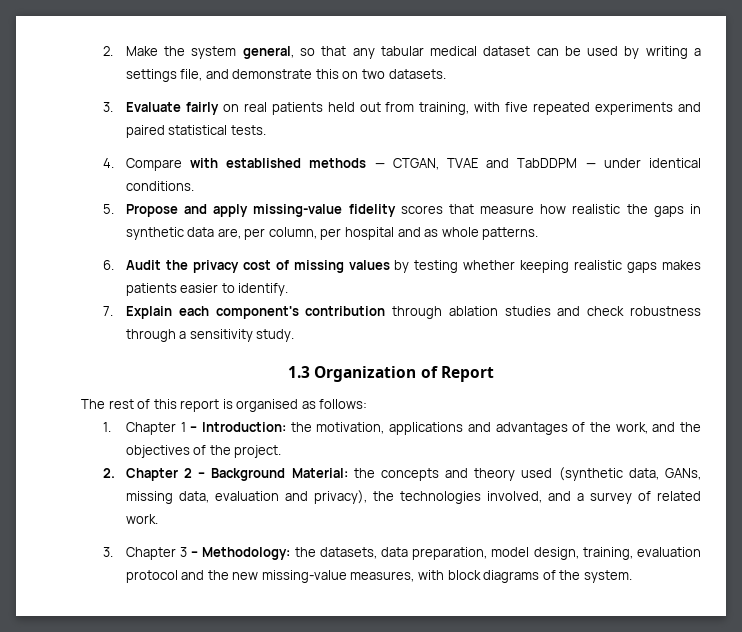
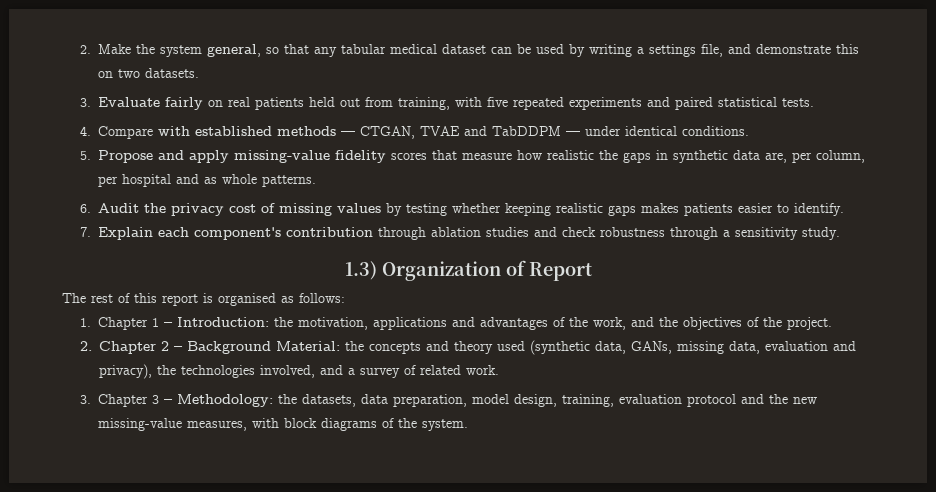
- 1.3 Organization of Report
+ 1.3) Organization of Report

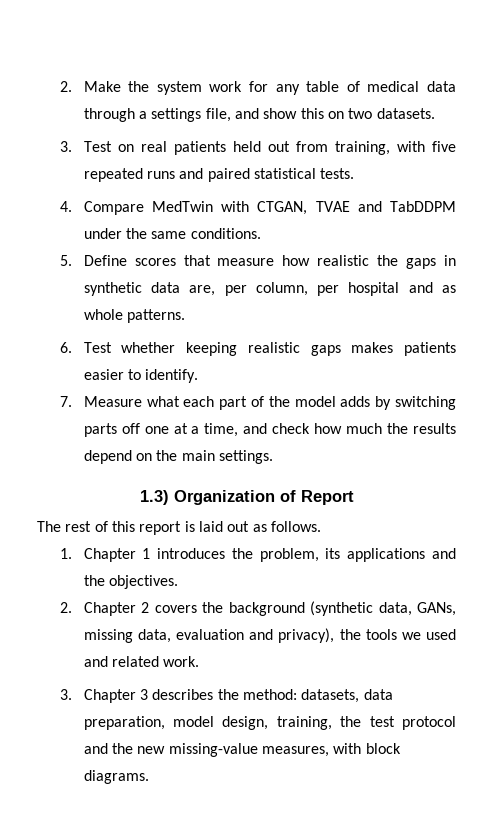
- 2. Make the system general, so that any tabular medical dataset can be used by writing a settings file, and demonstrate this on two datasets.
+ 2. Make the system work for any table of medical data through a settings file, and show this on two datasets.
- 3. Evaluate fairly on real patients held out from training, with five repeated experiments and paired statistical tests.
+ 3. Test on real patients held out from training, with five repeated runs and paired statistical tests.
- 4. Compare with established methods — CTGAN, TVAE and TabDDPM — under identical conditions.
+ 4. Compare MedTwin with CTGAN, TVAE and TabDDPM under the same conditions.
- 5. Propose and apply missing-value fidelity scores that measure how realistic the gaps in synthetic data are, per column, per hospital and as whole patterns.
+ 5. Define scores that measure how realistic the gaps in synthetic data are, per column, per hospital and as whole patterns.
- 6. Audit the privacy cost of missing values by testing whether keeping realistic gaps makes patients easier to identify.
+ 6. Test whether keeping realistic gaps makes patients easier to identify.
- 7. Explain each component's contribution through ablation studies and check robustness through a sensitivity study.
+ 7. Measure what each part of the model adds by switching parts off one at a time, and check how much the results depend on the main settings.
- The rest of this report is organised as follows:
+ The rest of this report is laid out as follows.
- 1. Chapter 1 – Introduction: the motivation, applications and advantages of the work, and the objectives of the project.
- 2. Chapter 2 – Background Material: the concepts and theory used (synthetic data, GANs, missing data, evaluation and privacy), the technologies involved, and a survey of related work.
+ 1. Chapter 1 introduces the problem, its applications and the objectives.
+ 2. Chapter 2 covers the background (synthetic data, GANs, missing data, evaluation and privacy), the tools we used and related work.
- 3. Chapter 3 – Methodology: the datasets, data preparation, model design, training, evaluation protocol and the new missing-value measures, with block diagrams of the system.
+ 3. Chapter 3 describes the method: datasets, data preparation, model design, training, the test protocol and the new missing-value measures, with block diagrams.

